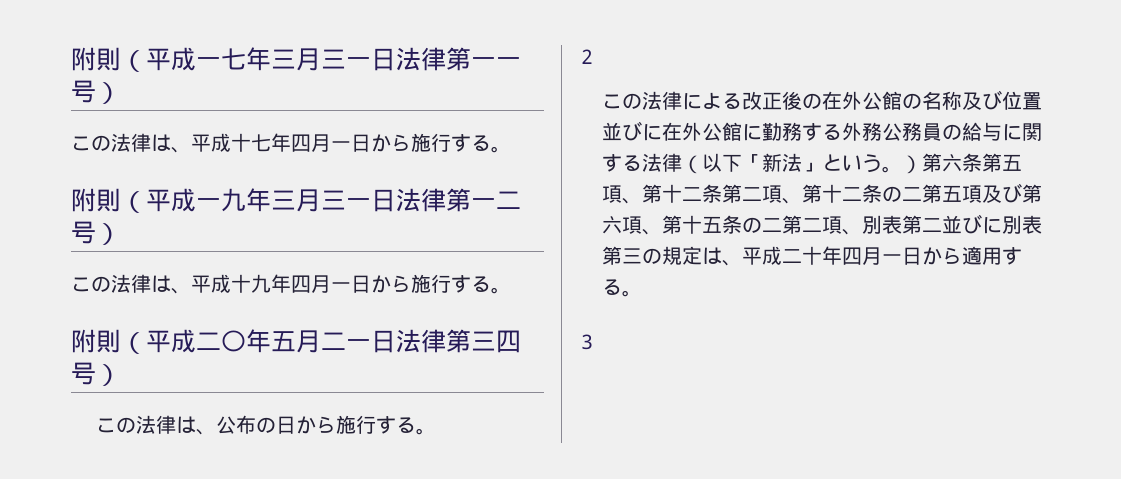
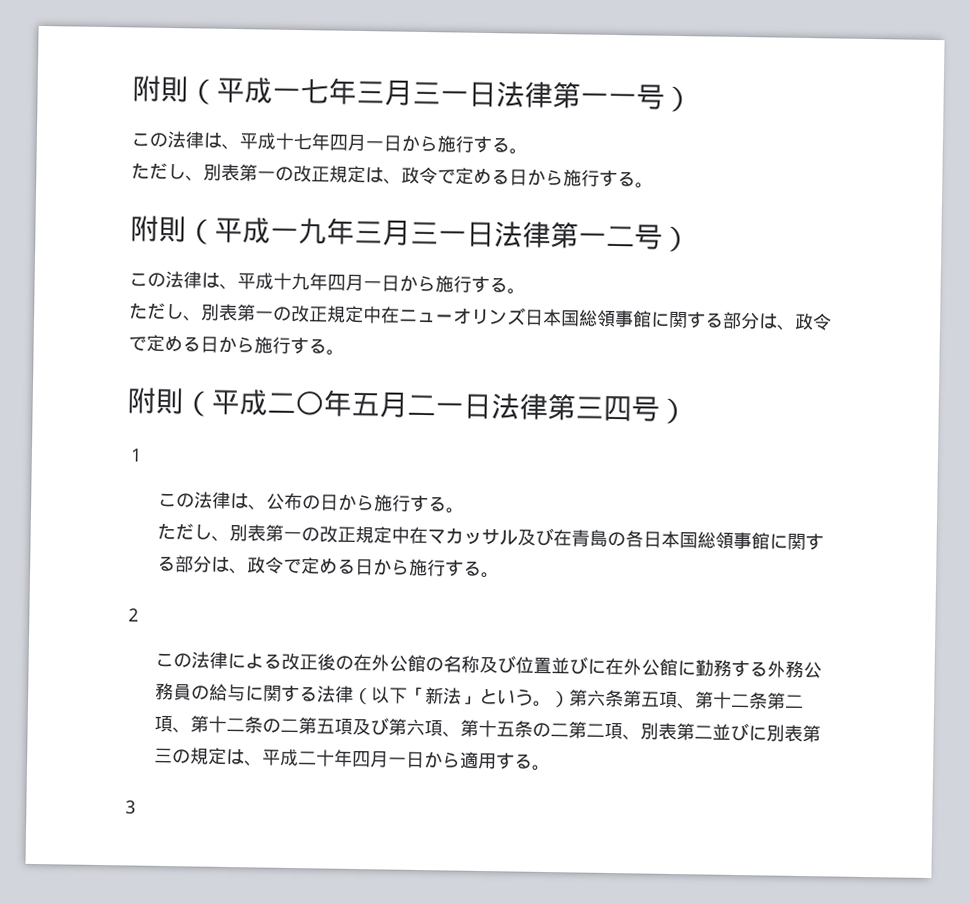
+ ただし、別表第一の改正規定は、政令で定める日から施行する。
+ ただし、別表第一の改正規定中在ニューオリンズ日本国総領事館に関する部分は、政令で定める日から施行する。
+ １
+ ただし、別表第一の改正規定中在マカッサル及び在青島の各日本国総領事館に関する部分は、政令で定める日から施行する。

